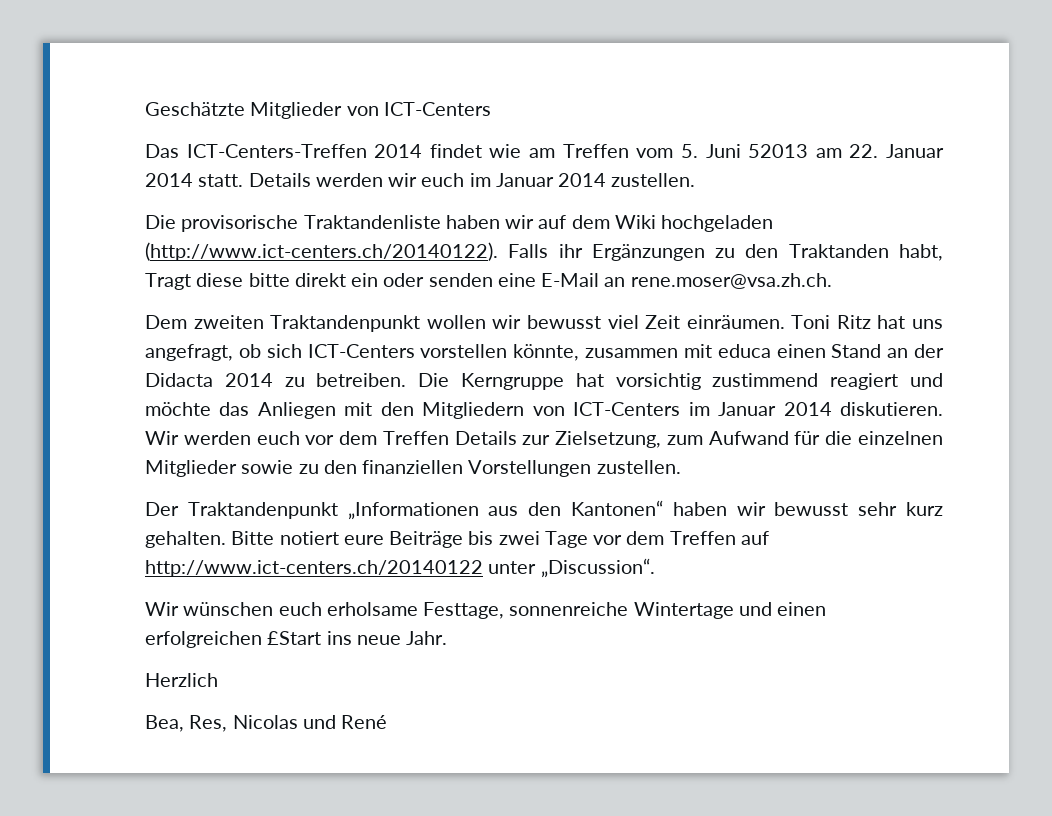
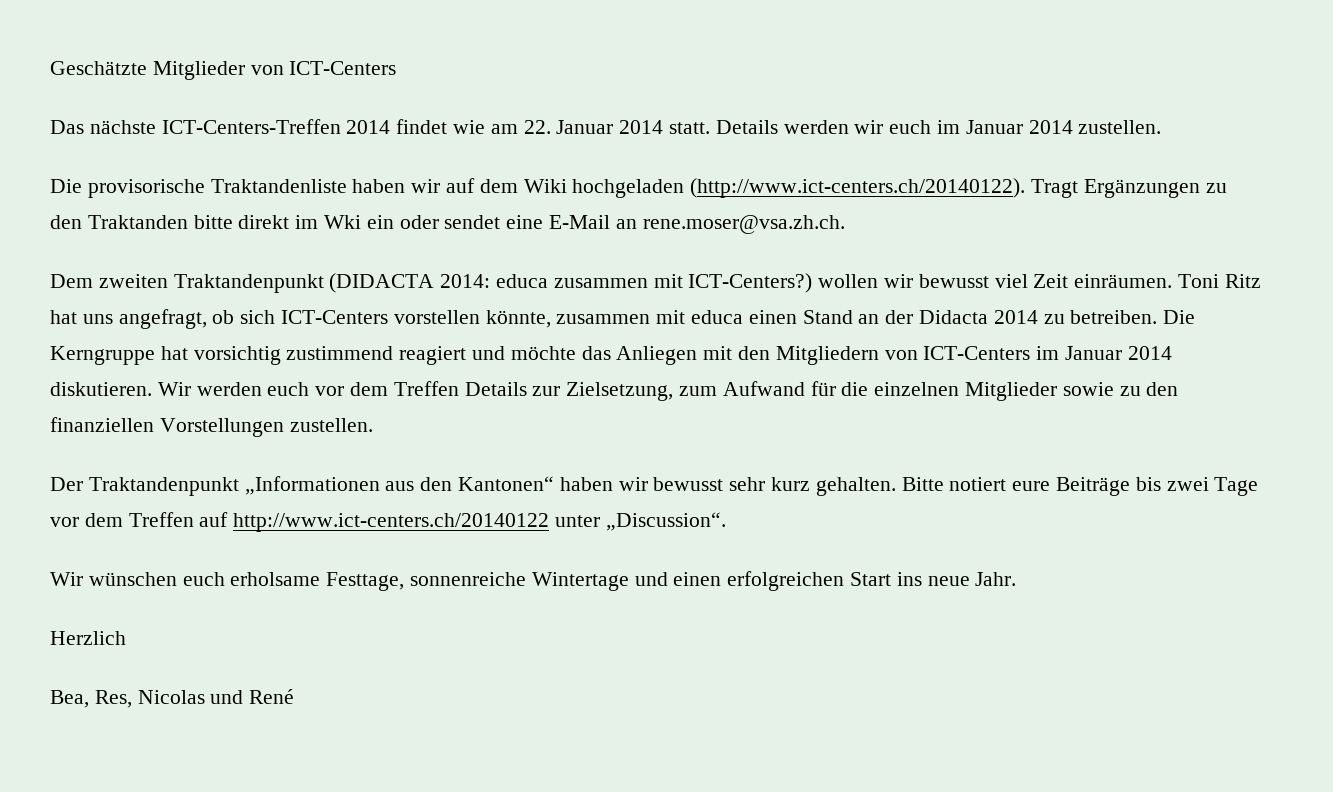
- Das ICT-Centers-Treffen 2014 findet wie am Treffen vom 5. Juni 52013 am 22. Januar 2014 statt.
+ Das nächste ICT-Centers-Treffen 2014 findet wie am 22. Januar 2014 statt.
- Die provisorische Traktandenliste haben wir auf dem Wiki hochgeladen (http://www.ict-centers.ch/20140122). Falls ihr Ergänzungen zu den Traktanden habt, Tragt diese bitte direkt ein oder senden eine E-Mail an rene.moser@vsa.zh.ch.
+ Die provisorische Traktandenliste haben wir auf dem Wiki hochgeladen (http://www.ict-centers.ch/20140122). Tragt Ergänzungen zu den Traktanden bitte direkt im Wki ein oder sendet eine E-Mail an rene.moser@vsa.zh.ch.
- Dem zweiten Traktandenpunkt wollen wir bewusst viel Zeit einräumen.
+ Dem zweiten Traktandenpunkt (DIDACTA 2014: educa zusammen mit ICT-Centers?) wollen wir bewusst viel Zeit einräumen.
- Wir wünschen euch erholsame Festtage, sonnenreiche Wintertage und einen erfolgreichen £Start ins neue Jahr.
+ Wir wünschen euch erholsame Festtage, sonnenreiche Wintertage und einen erfolgreichen Start ins neue Jahr.

